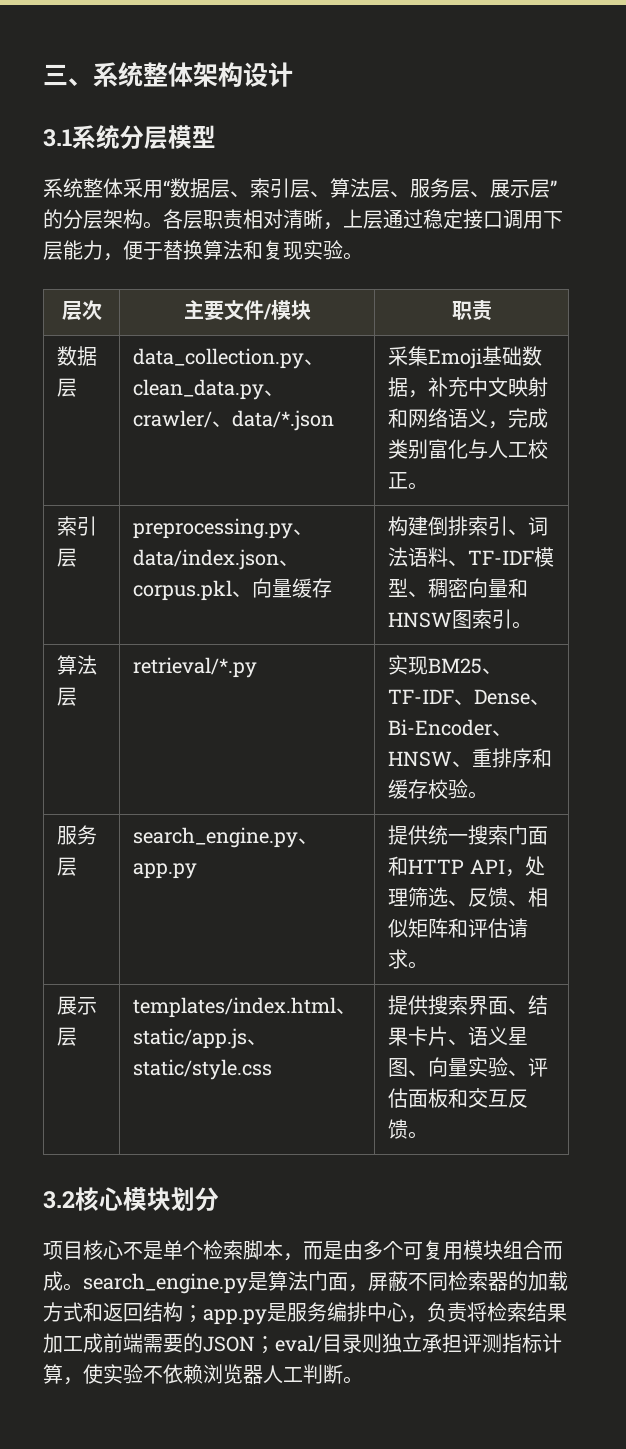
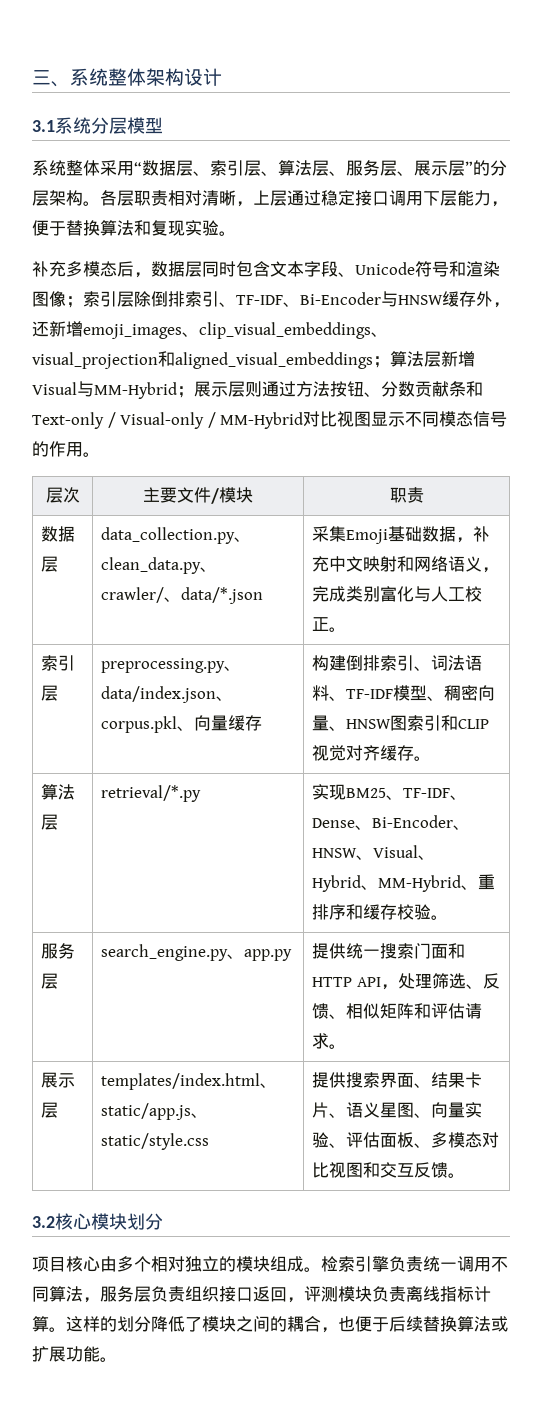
+ 补充多模态后，数据层同时包含文本字段、Unicode符号和渲染图像；索引层除倒排索引、TF-IDF、Bi-Encoder与HNSW缓存外，还新增emoji_images、clip_visual_embeddings、visual_projection和aligned_visual_embeddings；算法层新增Visual与MM-Hybrid；展示层则通过方法按钮、分数贡献条和Text-only / Visual-only / MM-Hybrid对比视图显示不同模态信号的作用。
- 索引层 | preprocessing.py、data/index.json、corpus.pkl、向量缓存 | 构建倒排索引、词法语料、TF-IDF模型、稠密向量和HNSW图索引。
+ 索引层 | preprocessing.py、data/index.json、corpus.pkl、向量缓存 | 构建倒排索引、词法语料、TF-IDF模型、稠密向量、HNSW图索引和CLIP视觉对齐缓存。
- 算法层 | retrieval/*.py | 实现BM25、TF-IDF、Dense、Bi-Encoder、HNSW、重排序和缓存校验。
+ 算法层 | retrieval/*.py | 实现BM25、TF-IDF、Dense、Bi-Encoder、HNSW、Visual、Hybrid、MM-Hybrid、重排序和缓存校验。
- 展示层 | templates/index.html、static/app.js、static/style.css | 提供搜索界面、结果卡片、语义星图、向量实验、评估面板和交互反馈。
+ 展示层 | templates/index.html、static/app.js、static/style.css | 提供搜索界面、结果卡片、语义星图、向量实验、评估面板、多模态对比视图和交互反馈。
- 项目核心不是单个检索脚本，而是由多个可复用模块组合而成。search_engine.py是算法门面，屏蔽不同检索器的加载方式和返回结构；app.py是服务编排中心，负责将检索结果加工成前端需要的JSON；eval/目录则独立承担评测指标计算，使实验不依赖浏览器人工判断。
+ 项目核心由多个相对独立的模块组成。检索引擎负责统一调用不同算法，服务层负责组织接口返回，评测模块负责离线指标计算。这样的划分降低了模块之间的耦合，也便于后续替换算法或扩展功能。

